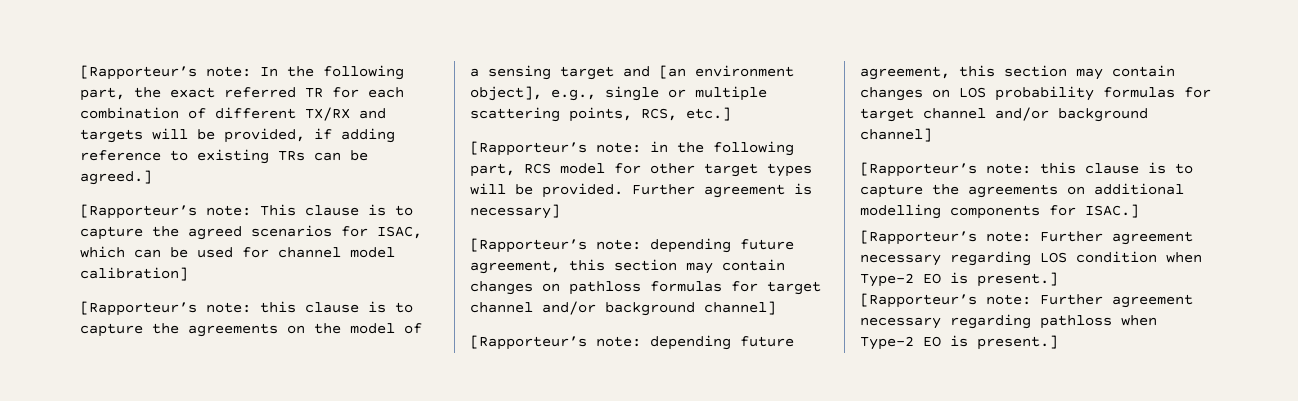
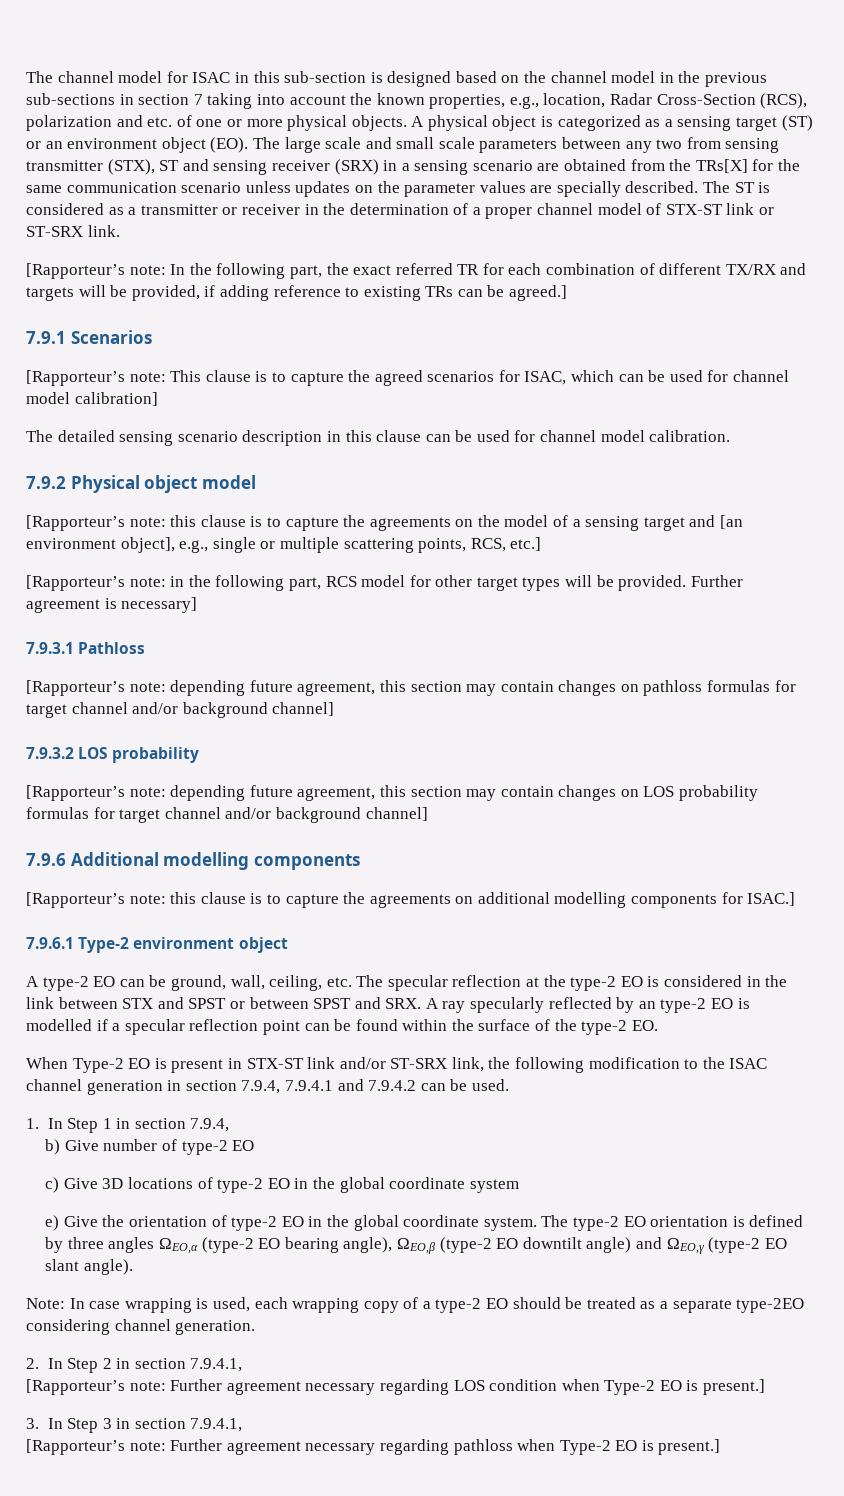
+ The channel model for ISAC in this sub-section is designed based on the channel model in the previous sub-sections in section 7 taking into account the known properties, e.g., location, Radar Cross-Section (RCS), polarization and etc. of one or more physical objects. A physical object is categorized as a sensing target (ST) or an environment object (EO). The large scale and small scale parameters between any two from sensing transmitter (STX), ST and sensing receiver (SRX) in a sensing scenario are obtained from the TRs[X] for the same communication scenario unless updates on the parameter values are specially described. The ST is considered as a transmitter or receiver in the determination of a proper channel model of STX-ST link or ST-SRX link.
+ 7.9.1 Scenarios
+ The detailed sensing scenario description in this clause can be used for channel model calibration.
+ 7.9.2 Physical object model
+ 7.9.3.1 Pathloss
+ 7.9.3.2 LOS probability
+ 7.9.6 Additional modelling components
+ 7.9.6.1 Type-2 environment object
+ A type-2 EO can be ground, wall, ceiling, etc. The specular reflection at the type-2 EO is considered in the link between STX and SPST or between SPST and SRX. A ray specularly reflected by an type-2 EO is modelled if a specular reflection point can be found within the surface of the type-2 EO.
+ When Type-2 EO is present in STX-ST link and/or ST-SRX link, the following modification to the ISAC channel generation in section 7.9.4, 7.9.4.1 and 7.9.4.2 can be used.
+ 1. In Step 1 in section 7.9.4,
+ b) Give number of type-2 EO
+ c) Give 3D locations of type-2 EO in the global coordinate system
+ e) Give the orientation of type-2 EO in the global coordinate system. The type-2 EO orientation is defined by three angles ΩEO,α (type-2 EO bearing angle), ΩEO,β (type-2 EO downtilt angle) and ΩEO,γ (type-2 EO slant angle).
+ Note: In case wrapping is used, each wrapping copy of a type-2 EO should be treated as a separate type-2EO considering channel generation.
+ 2. In Step 2 in section 7.9.4.1,
+ 3. In Step 3 in section 7.9.4.1,

